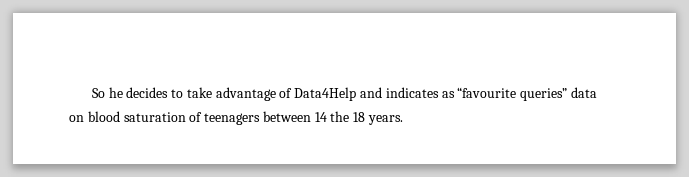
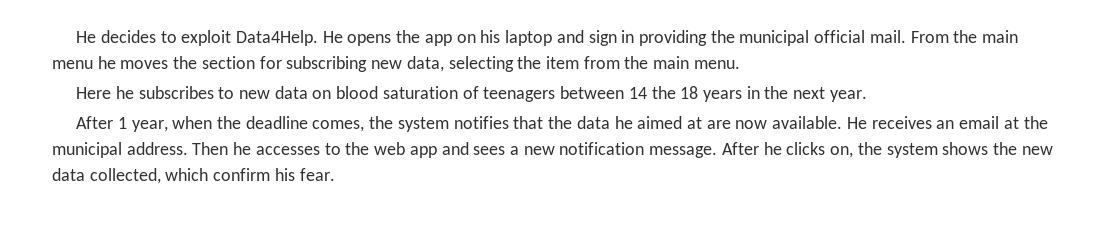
- So he decides to take advantage of Data4Help and indicates as “favourite queries” data on blood saturation of teenagers between 14 the 18 years.
+ He decides to exploit Data4Help. He opens the app on his laptop and sign in providing the municipal official mail. From the main menu he moves the section for subscribing new data, selecting the item from the main menu.
+ Here he subscribes to new data on blood saturation of teenagers between 14 the 18 years in the next year.
+ After 1 year, when the deadline comes, the system notifies that the data he aimed at are now available. He receives an email at the municipal address. Then he accesses to the web app and sees a new notification message. After he clicks on, the system shows the new data collected, which confirm his fear.

